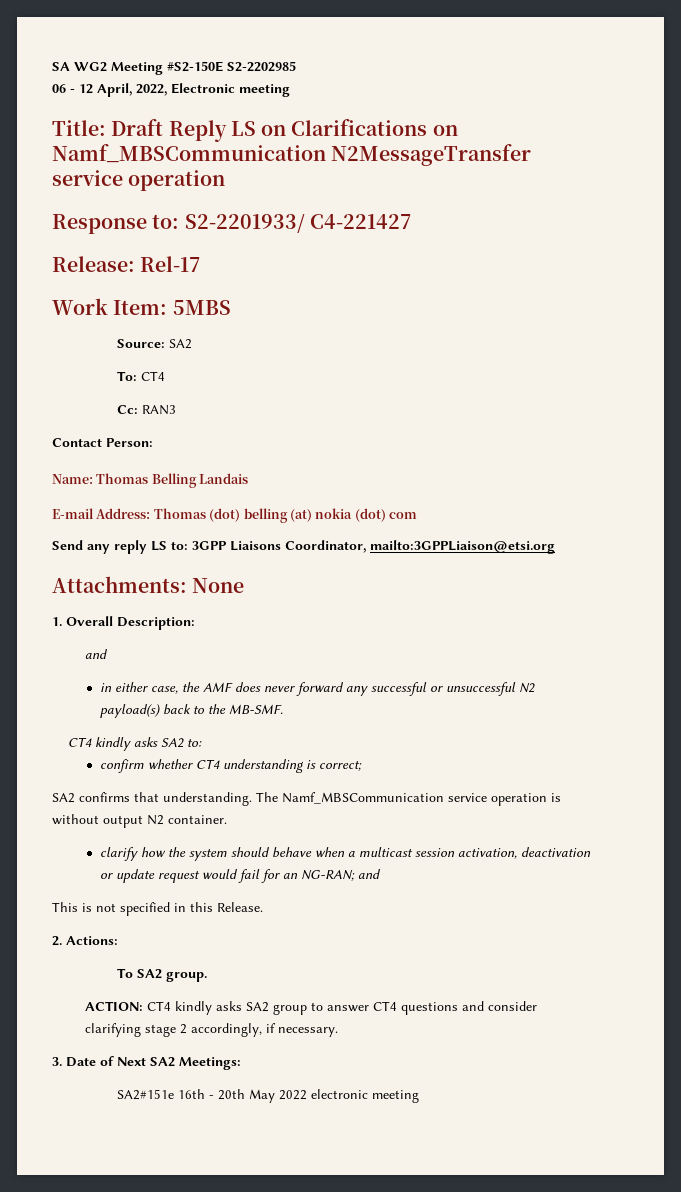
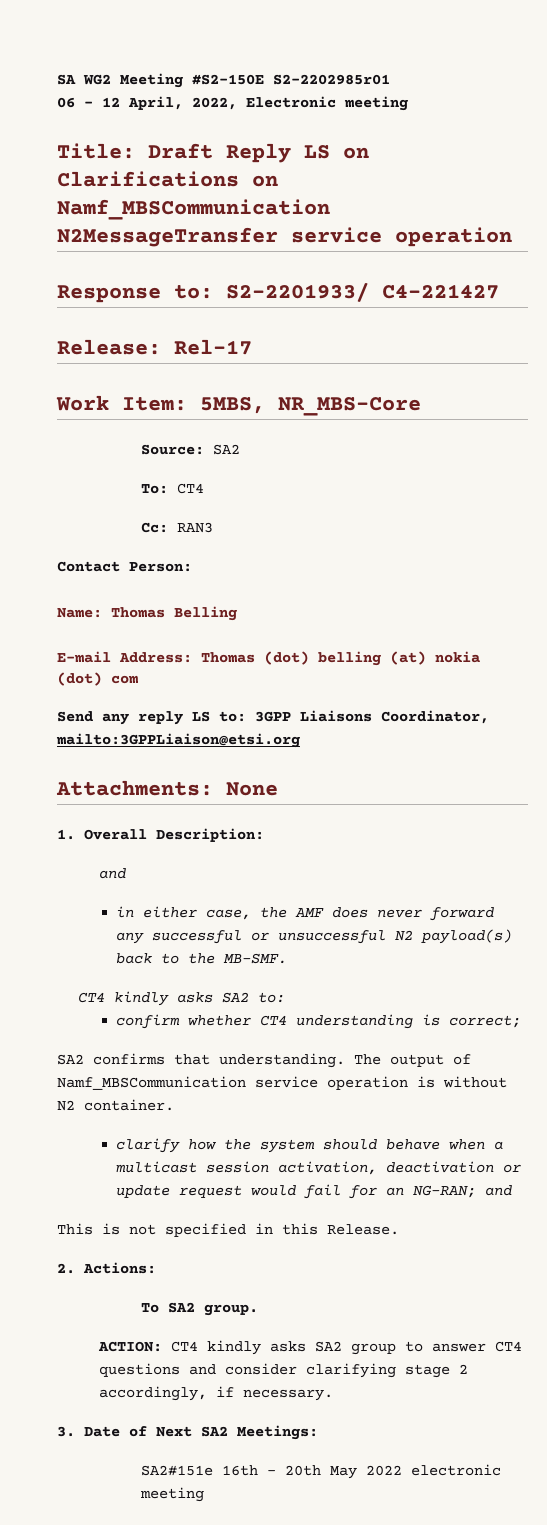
- SA WG2 Meeting #S2-150E S2-2202985
+ SA WG2 Meeting #S2-150E S2-2202985r01
- Work Item: 5MBS
+ Work Item: 5MBS, NR_MBS-Core
- Name: Thomas Belling Landais
+ Name: Thomas Belling
- The Namf_MBSCommunication service operation is without output N2 container.
+ The output of Namf_MBSCommunication service operation is without N2 container.

